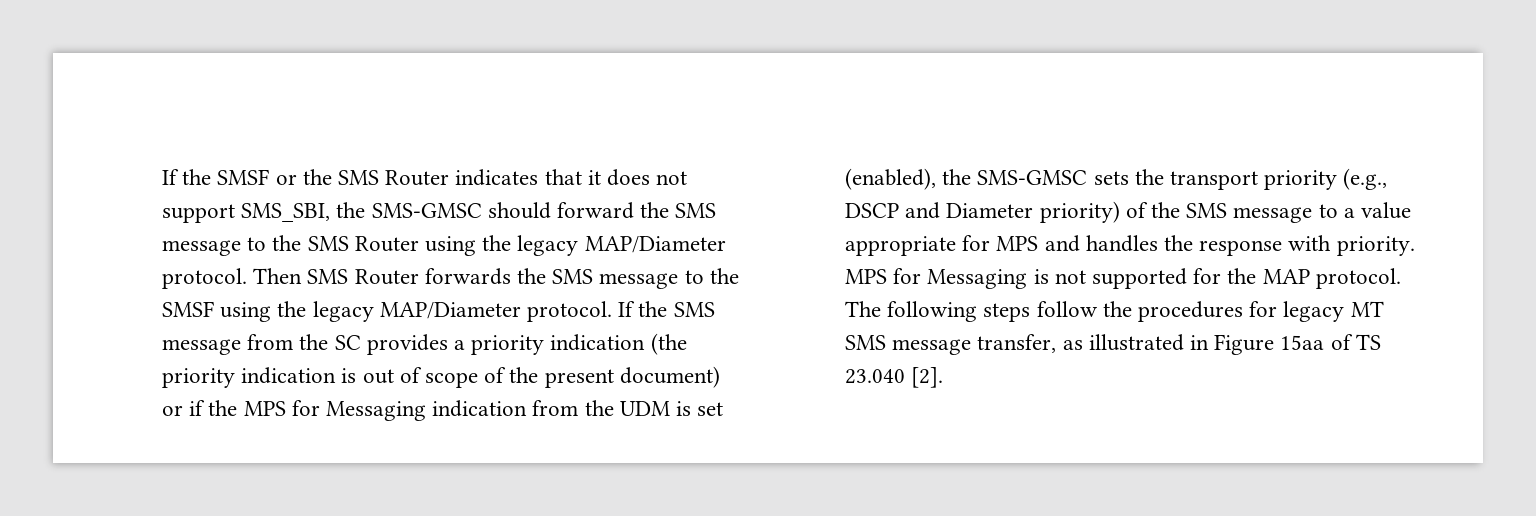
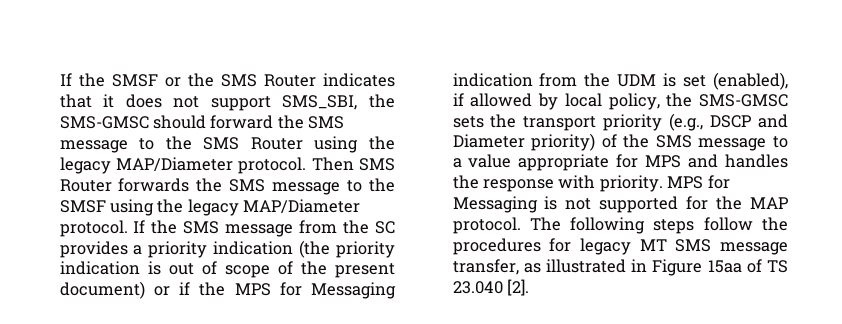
- If the SMS message from the SC provides a priority indication (the priority indication is out of scope of the present document) or if the MPS for Messaging indication from the UDM is set (enabled), the SMS-GMSC sets the transport priority (e.g., DSCP and Diameter priority) of the SMS message to a value appropriate for MPS and handles the response with priority.
+ If the SMS message from the SC provides a priority indication (the priority indication is out of scope of the present document) or if the MPS for Messaging indication from the UDM is set (enabled), if allowed by local policy, the SMS-GMSC sets the transport priority (e.g., DSCP and Diameter priority) of the SMS message to a value appropriate for MPS and handles the response with priority.

